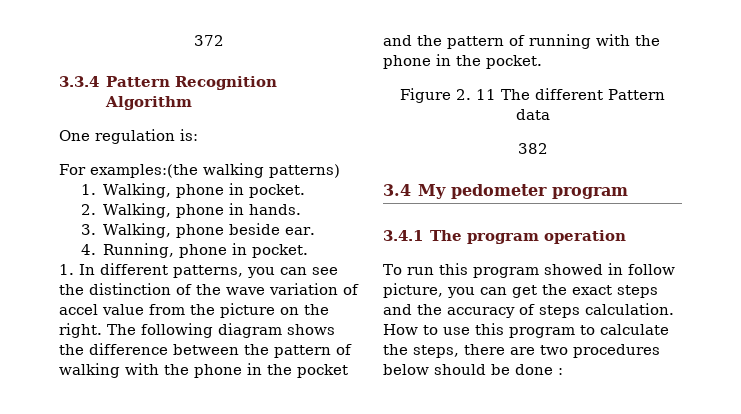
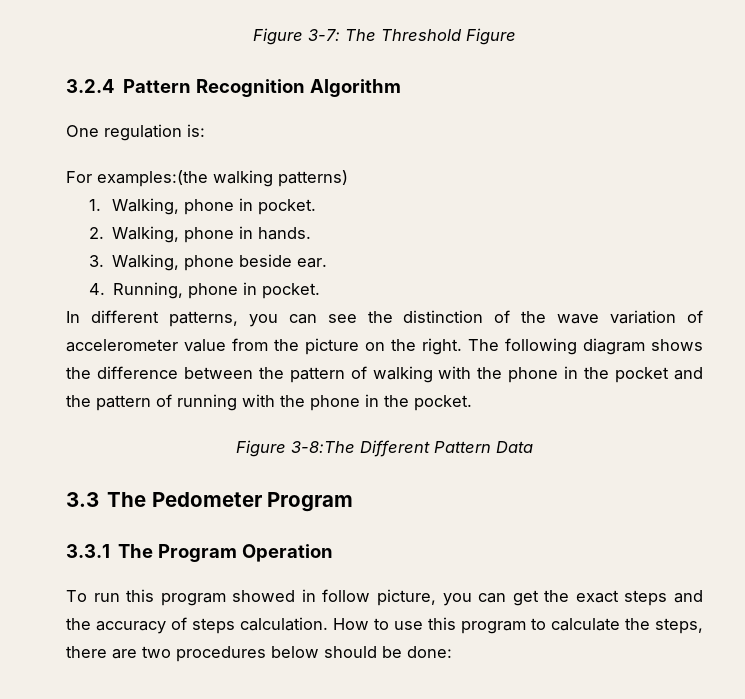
- 372
- 3.3.4 Pattern Recognition Algorithm
+ Figure 3-7: The Threshold Figure
+ 3.2.4 Pattern Recognition Algorithm
- 1. In different patterns, you can see the distinction of the wave variation of accel value from the picture on the right.
+ In different patterns, you can see the distinction of the wave variation of accelerometer value from the picture on the right.
- Figure 2. 11 The different Pattern data
- 382
- 3.4 My pedometer program
- 3.4.1 The program operation
+ Figure 3-8:The Different Pattern Data
+ 3.3 The Pedometer Program
+ 3.3.1 The Program Operation
- How to use this program to calculate the steps, there are two procedures below should be done :
+ How to use this program to calculate the steps, there are two procedures below should be done:

